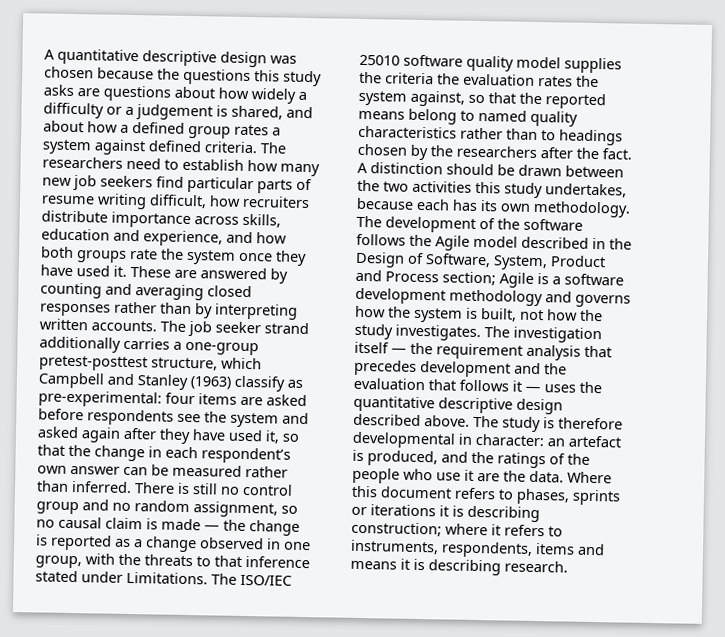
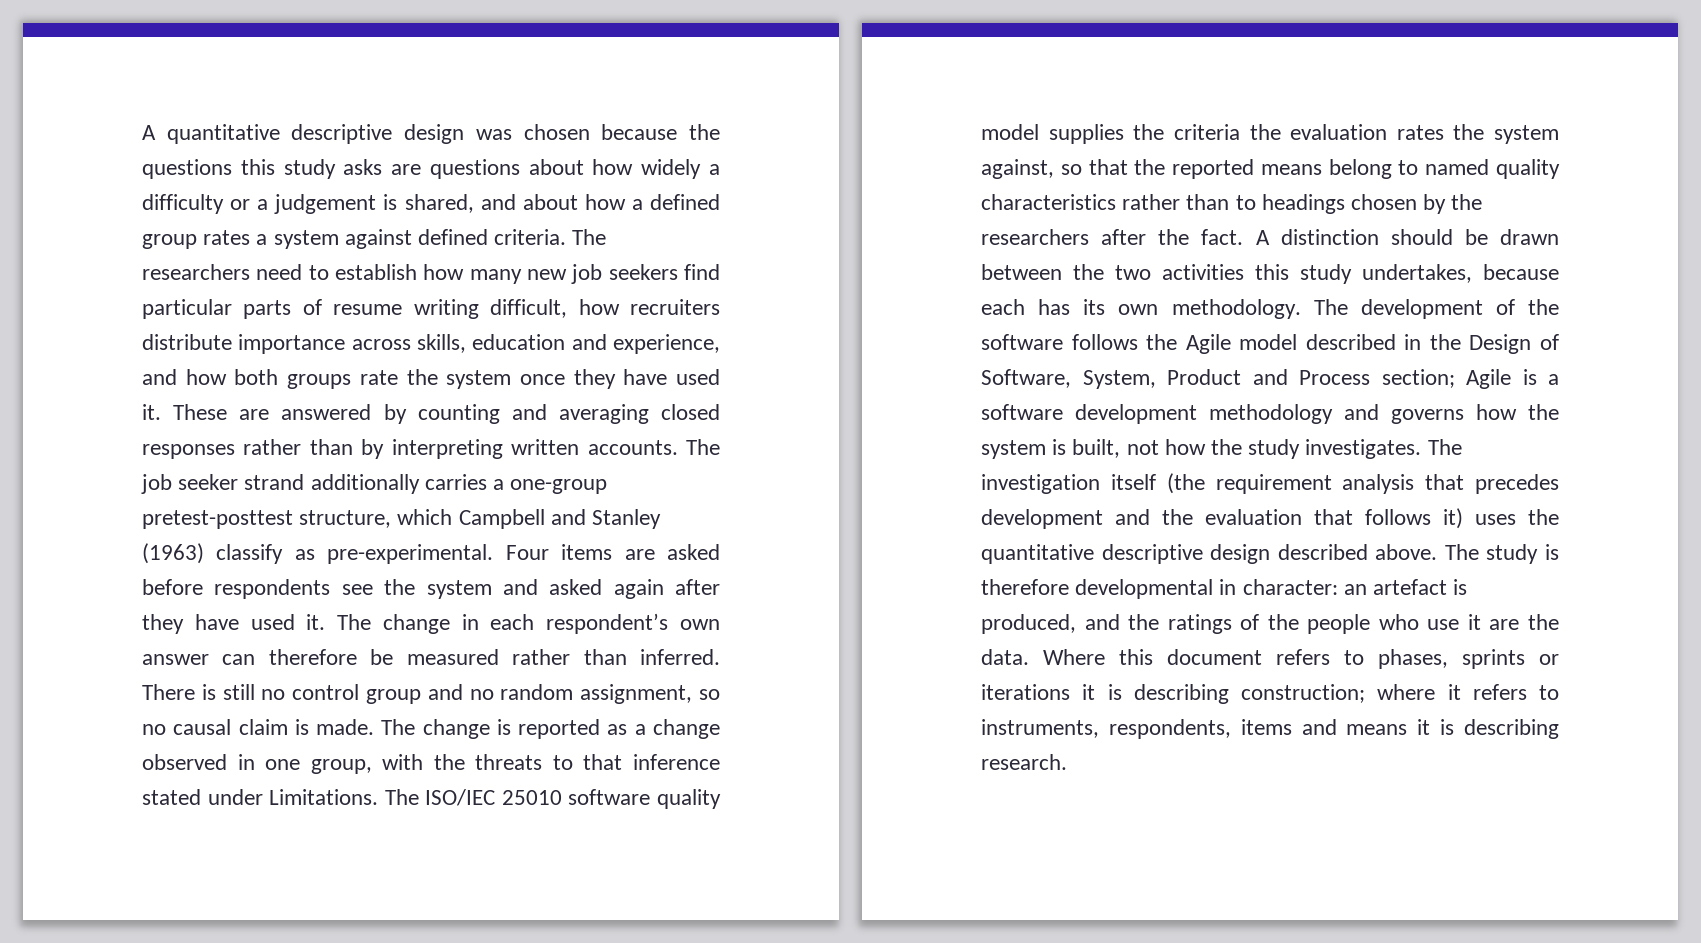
- The job seeker strand additionally carries a one-group pretest-posttest structure, which Campbell and Stanley (1963) classify as pre-experimental: four items are asked before respondents see the system and asked again after they have used it, so that the change in each respondent’s own answer can be measured rather than inferred.
+ The job seeker strand additionally carries a one-group pretest-posttest structure, which Campbell and Stanley (1963) classify as pre-experimental. Four items are asked before respondents see the system and asked again after they have used it. The change in each respondent’s own answer can therefore be measured rather than inferred.
- There is still no control group and no random assignment, so no causal claim is made — the change is reported as a change observed in one group, with the threats to that inference stated under Limitations.
+ There is still no control group and no random assignment, so no causal claim is made. The change is reported as a change observed in one group, with the threats to that inference stated under Limitations.
- The investigation itself — the requirement analysis that precedes development and the evaluation that follows it — uses the quantitative descriptive design described above.
+ The investigation itself (the requirement analysis that precedes development and the evaluation that follows it) uses the quantitative descriptive design described above.

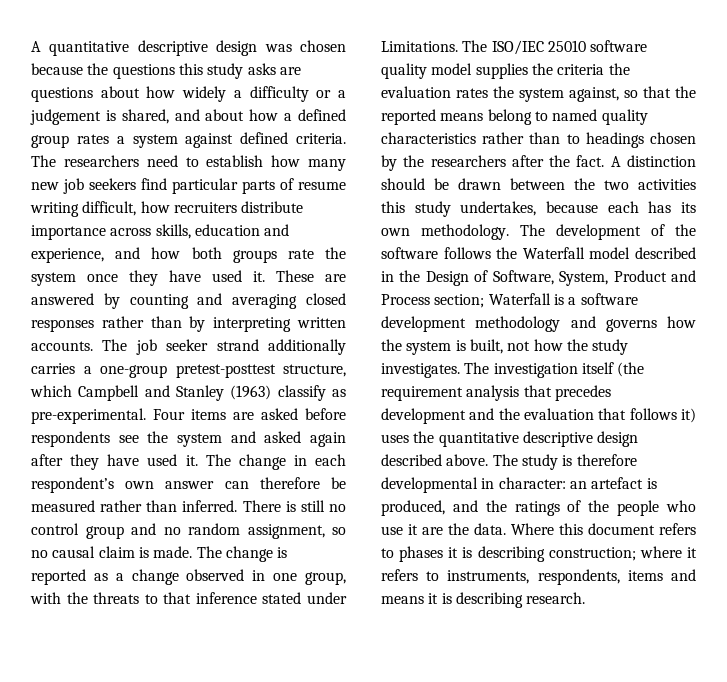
- The development of the software follows the Agile model described in the Design of Software, System, Product and Process section; Agile is a software development methodology and governs how the system is built, not how the study investigates.
+ The development of the software follows the Waterfall model described in the Design of Software, System, Product and Process section; Waterfall is a software development methodology and governs how the system is built, not how the study investigates.
- Where this document refers to phases, sprints or iterations it is describing construction; where it refers to instruments, respondents, items and means it is describing research.
+ Where this document refers to phases it is describing construction; where it refers to instruments, respondents, items and means it is describing research.

